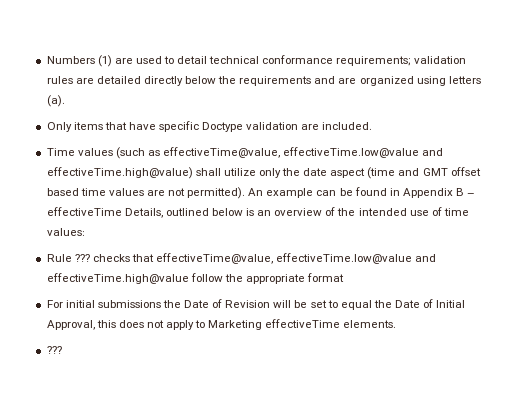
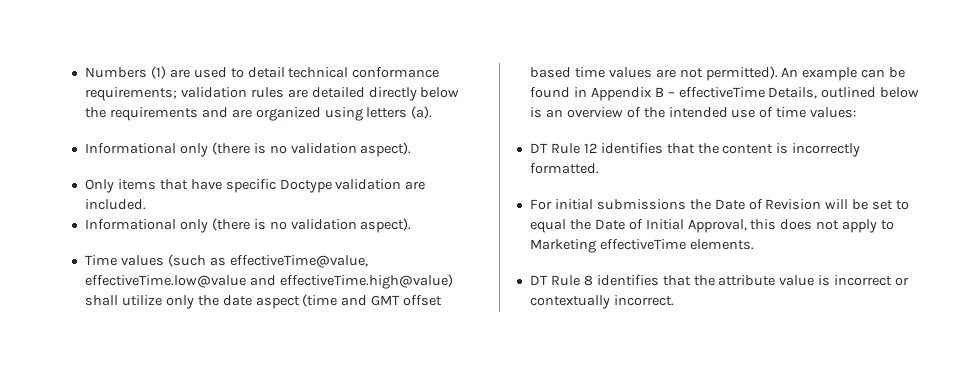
  Numbers (1) are used to detail technical conformance requirements; validation rules are detailed directly below the requirements and are organized using letters (a).
+ Informational only (there is no validation aspect).
  Only items that have specific Doctype validation are included.
+ Informational only (there is no validation aspect).
- Rule ??? checks that effectiveTime@value, effectiveTime.low@value and effectiveTime.high@value follow the appropriate format
+ DT Rule 12 identifies that the content is incorrectly formatted.
  For initial submissions the Date of Revision will be set to equal the Date of Initial Approval, this does not apply to Marketing effectiveTime elements.
- ???
+ DT Rule 8 identifies that the attribute value is incorrect or contextually incorrect.

